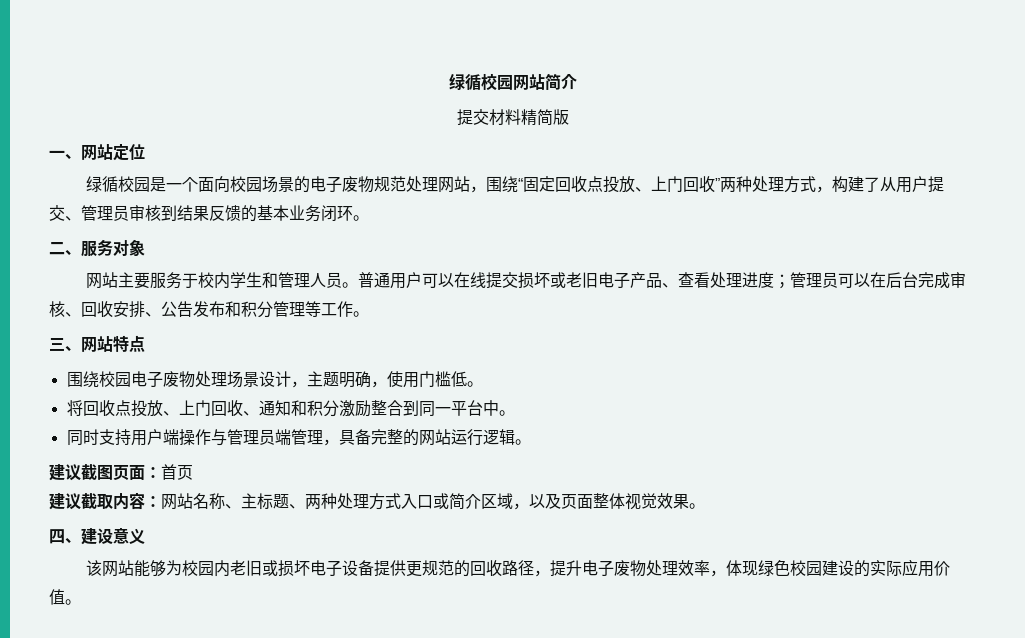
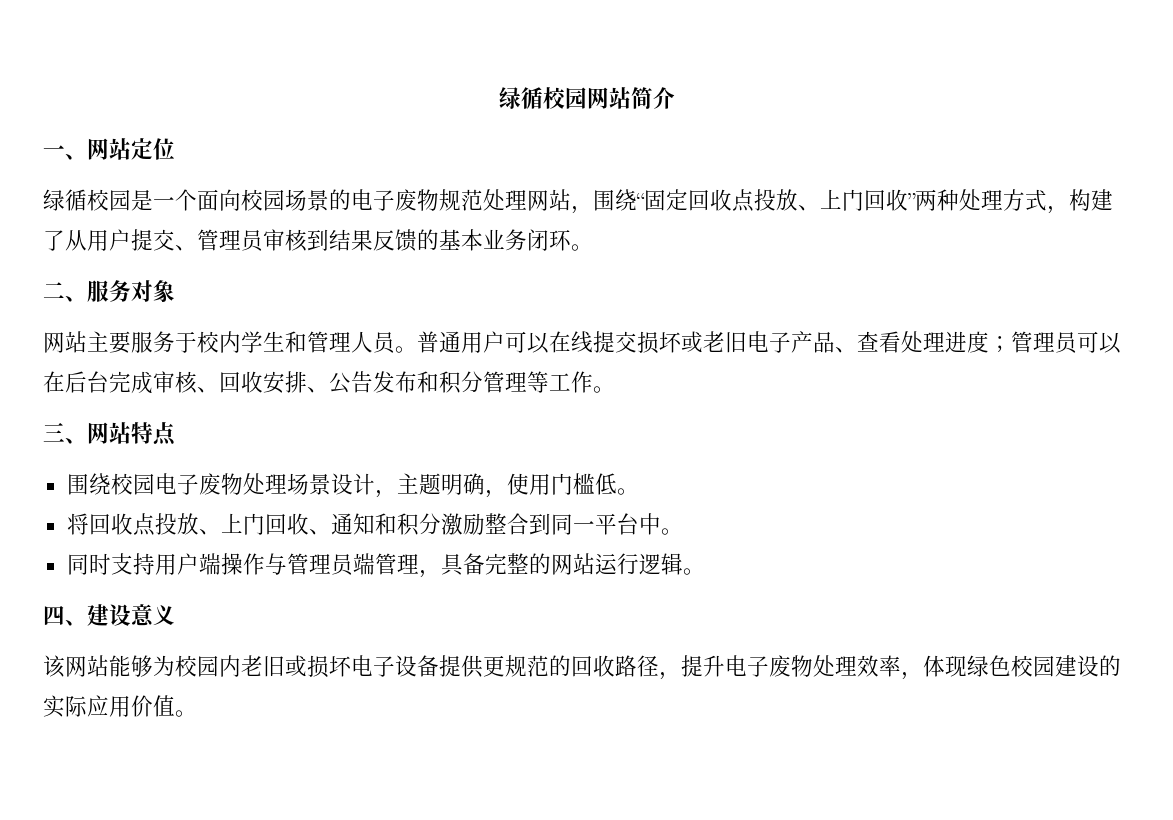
- 提交材料精简版
- 建议截图页面：首页
- 建议截取内容：网站名称、主标题、两种处理方式入口或简介区域，以及页面整体视觉效果。

